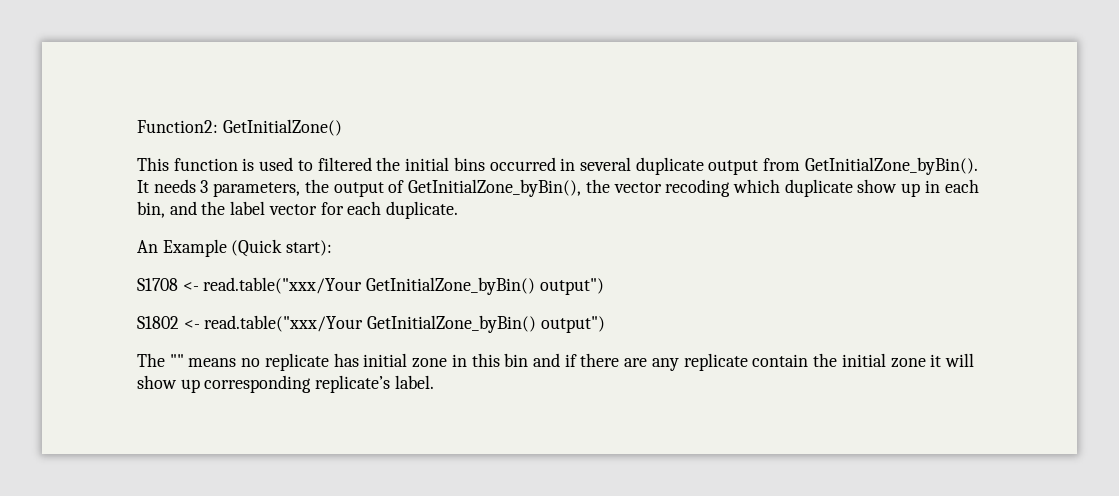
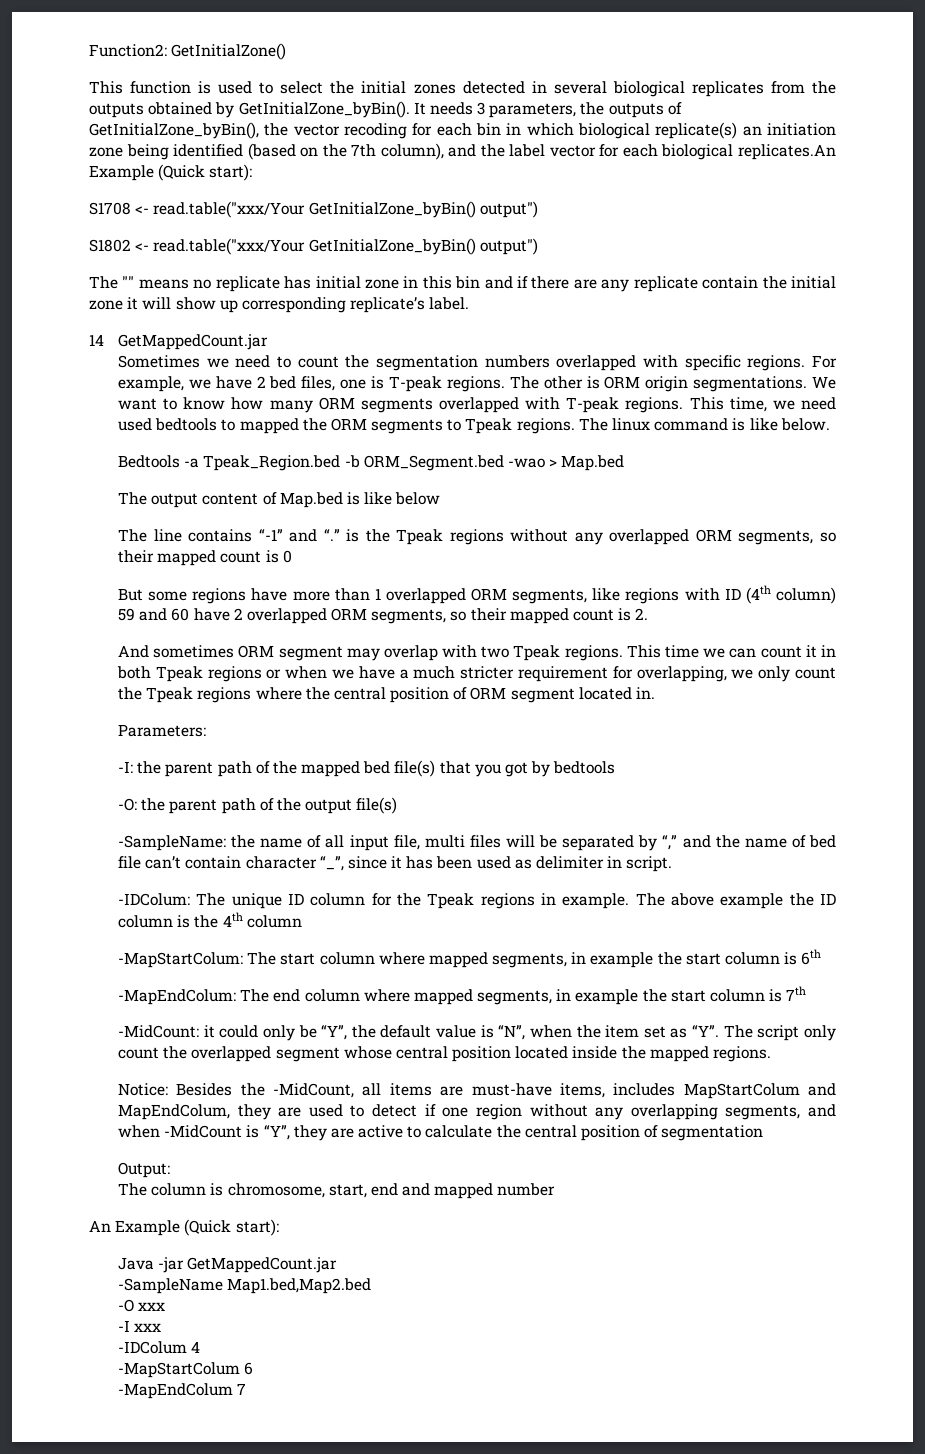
- This function is used to filtered the initial bins occurred in several duplicate output from GetInitialZone_byBin().
+ This function is used to select the initial zones detected in several biological replicates from the outputs obtained by GetInitialZone_byBin().
- It needs 3 parameters, the output of GetInitialZone_byBin(), the vector recoding which duplicate show up in each bin, and the label vector for each duplicate.
- An Example (Quick start):
+ It needs 3 parameters, the outputs of GetInitialZone_byBin(), the vector recoding for each bin in which biological replicate(s) an initiation zone being identified (based on the 7th column), and the label vector for each biological replicates.An Example (Quick start):
+ 14 GetMappedCount.jar
+ Sometimes we need to count the segmentation numbers overlapped with specific regions. For example, we have 2 bed files, one is T-peak regions. The other is ORM origin segmentations. We want to know how many ORM segments overlapped with T-peak regions. This time, we need used bedtools to mapped the ORM segments to Tpeak regions. The linux command is like below.
+ Bedtools -a Tpeak_Region.bed -b ORM_Segment.bed -wao > Map.bed
+ The output content of Map.bed is like below
+ The line contains “-1” and “.” is the Tpeak regions without any overlapped ORM segments, so their mapped count is 0
+ But some regions have more than 1 overlapped ORM segments, like regions with ID (4th column) 59 and 60 have 2 overlapped ORM segments, so their mapped count is 2.
+ And sometimes ORM segment may overlap with two Tpeak regions. This time we can count it in both Tpeak regions or when we have a much stricter requirement for overlapping, we only count the Tpeak regions where the central position of ORM segment located in.
+ Parameters:
+ -I: the parent path of the mapped bed file(s) that you got by bedtools
+ -O: the parent path of the output file(s)
+ -SampleName: the name of all input file, multi files will be separated by “,” and the name of bed file can’t contain character “_”, since it has been used as delimiter in script.
+ -IDColum: The unique ID column for the Tpeak regions in example. The above example the ID column is the 4th column
+ -MapStartColum: The start column where mapped segments, in example the start column is 6th
+ -MapEndColum: The end column where mapped segments, in example the start column is 7th
+ -MidCount: it could only be “Y”, the default value is “N”, when the item set as “Y”. The script only count the overlapped segment whose central position located inside the mapped regions.
+ Notice: Besides the -MidCount, all items are must-have items, includes MapStartColum and MapEndColum, they are used to detect if one region without any overlapping segments, and when -MidCount is “Y”, they are active to calculate the central position of segmentation
+ Output:
+ The column is chromosome, start, end and mapped number
+ An Example (Quick start):
+ Java -jar GetMappedCount.jar
+ -SampleName Map1.bed,Map2.bed
+ -O xxx
+ -I xxx
+ -IDColum 4
+ -MapStartColum 6
+ -MapEndColum 7

